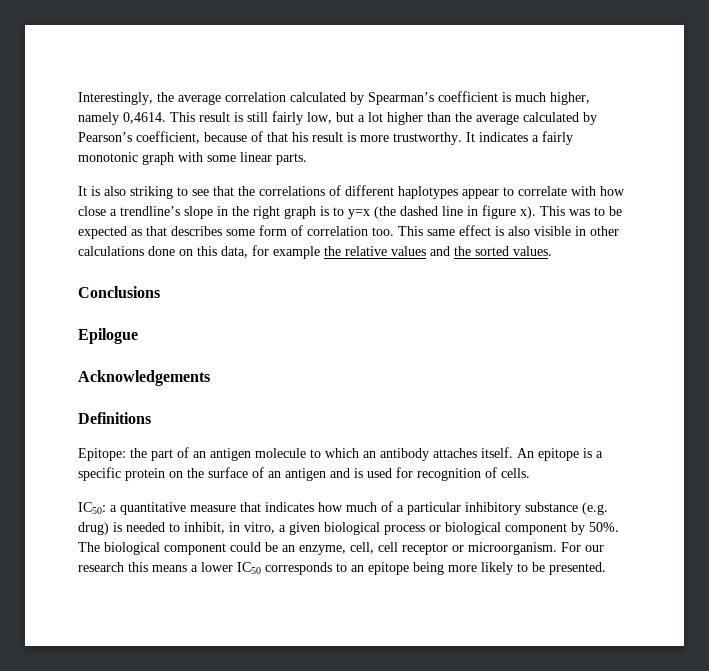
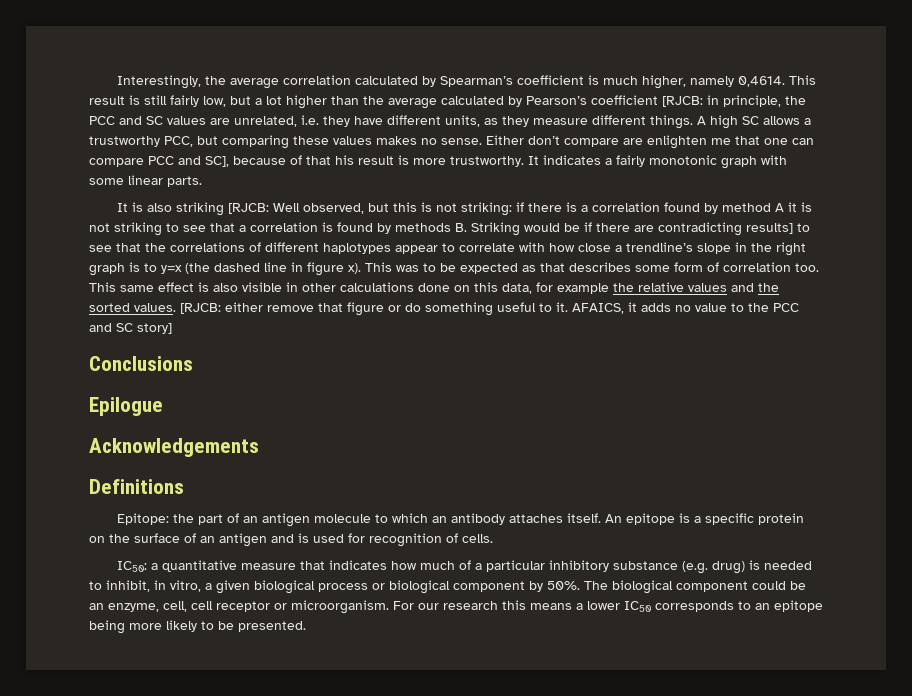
- This result is still fairly low, but a lot higher than the average calculated by Pearson’s coefficient, because of that his result is more trustworthy.
+ This result is still fairly low, but a lot higher than the average calculated by Pearson’s coefficient [RJCB: in principle, the PCC and SC values are unrelated, i.e. they have different units, as they measure different things. A high SC allows a trustworthy PCC, but comparing these values makes no sense. Either don’t compare are enlighten me that one can compare PCC and SC], because of that his result is more trustworthy.
- It is also striking to see that the correlations of different haplotypes appear to correlate with how close a trendline’s slope in the right graph is to y=x (the dashed line in figure x).
+ It is also striking [RJCB: Well observed, but this is not striking: if there is a correlation found by method A it is not striking to see that a correlation is found by methods B. Striking would be if there are contradicting results] to see that the correlations of different haplotypes appear to correlate with how close a trendline’s slope in the right graph is to y=x (the dashed line in figure x).
+ [RJCB: either remove that figure or do something useful to it. AFAICS, it adds no value to the PCC and SC story]

